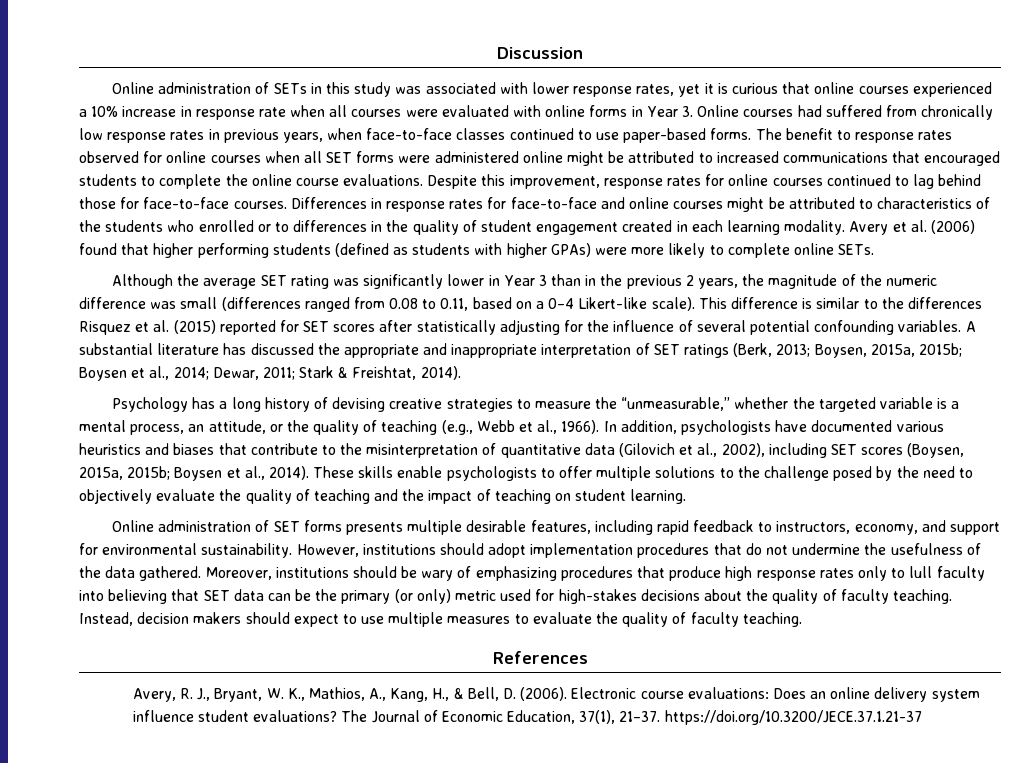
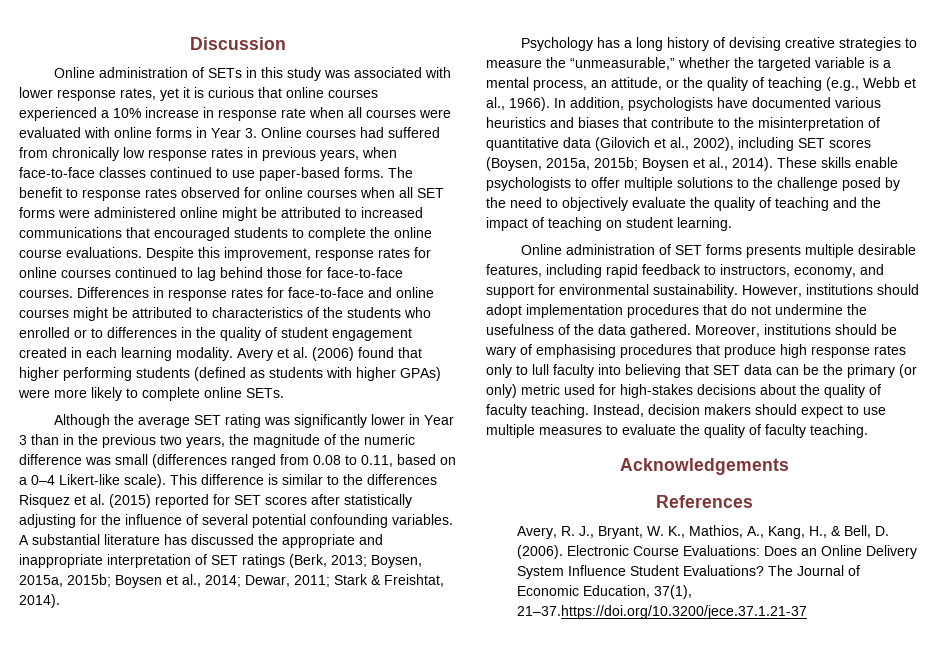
- Although the average SET rating was significantly lower in Year 3 than in the previous 2 years, the magnitude of the numeric difference was small (differences ranged from 0.08 to 0.11, based on a 0–4 Likert-like scale).
+ Although the average SET rating was significantly lower in Year 3 than in the previous two years, the magnitude of the numeric difference was small (differences ranged from 0.08 to 0.11, based on a 0–4 Likert-like scale).
- Moreover, institutions should be wary of emphasizing procedures that produce high response rates only to lull faculty into believing that SET data can be the primary (or only) metric used for high-stakes decisions about the quality of faculty teaching.
+ Moreover, institutions should be wary of emphasising procedures that produce high response rates only to lull faculty into believing that SET data can be the primary (or only) metric used for high-stakes decisions about the quality of faculty teaching.
+ Acknowledgements
- Electronic course evaluations: Does an online delivery system influence student evaluations?
+ Electronic Course Evaluations: Does an Online Delivery System Influence Student Evaluations?
- The Journal of Economic Education, 37(1), 21–37. https://doi.org/10.3200/JECE.37.1.21-37
+ The Journal of Economic Education, 37(1), 21–37.https://doi.org/10.3200/jece.37.1.21-37

